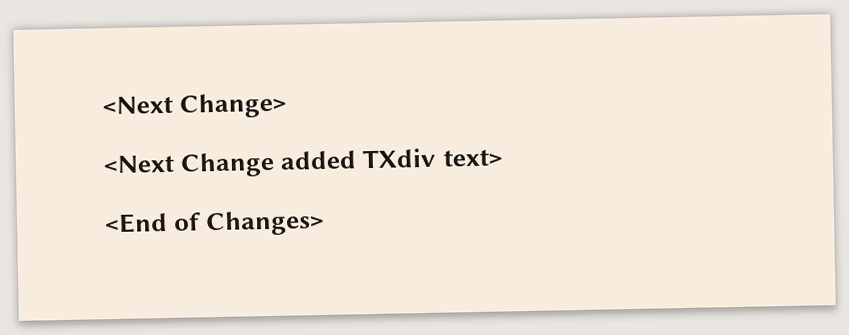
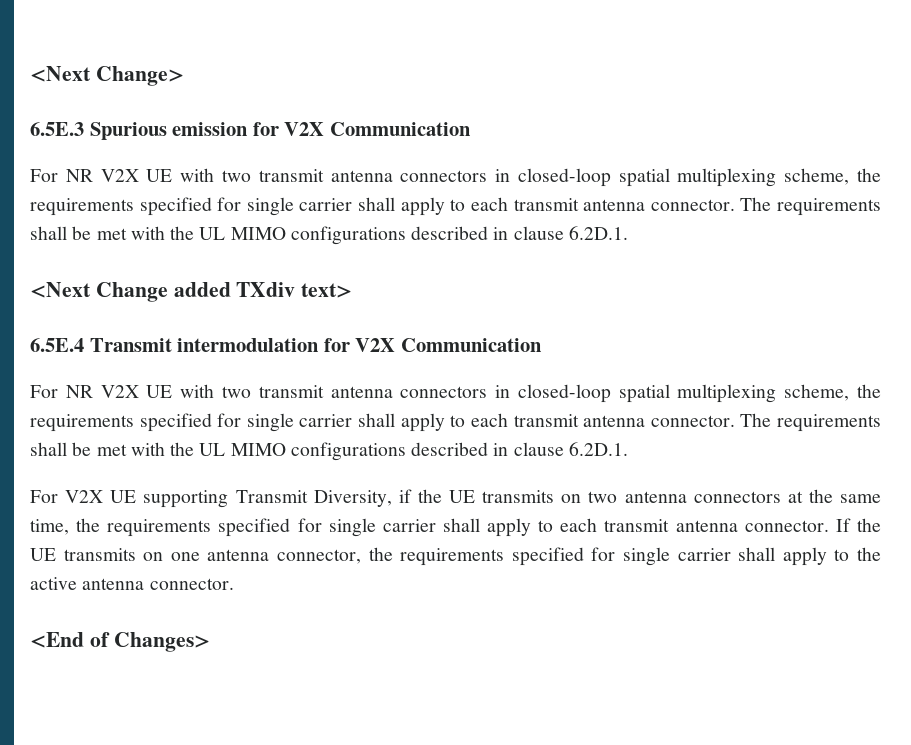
+ 6.5E.3 Spurious emission for V2X Communication
+ For NR V2X UE with two transmit antenna connectors in closed-loop spatial multiplexing scheme, the requirements specified for single carrier shall apply to each transmit antenna connector. The requirements shall be met with the UL MIMO configurations described in clause 6.2D.1.
+ 6.5E.4 Transmit intermodulation for V2X Communication
+ For NR V2X UE with two transmit antenna connectors in closed-loop spatial multiplexing scheme, the requirements specified for single carrier shall apply to each transmit antenna connector. The requirements shall be met with the UL MIMO configurations described in clause 6.2D.1.
+ For V2X UE supporting Transmit Diversity, if the UE transmits on two antenna connectors at the same time, the requirements specified for single carrier shall apply to each transmit antenna connector. If the UE transmits on one antenna connector, the requirements specified for single carrier shall apply to the active antenna connector.

